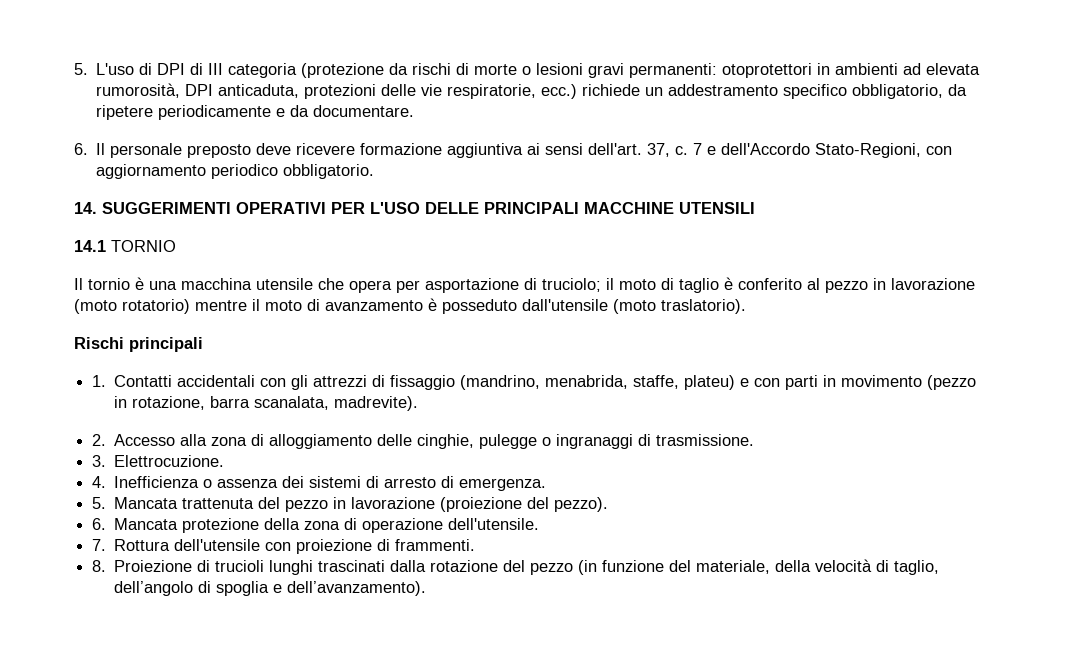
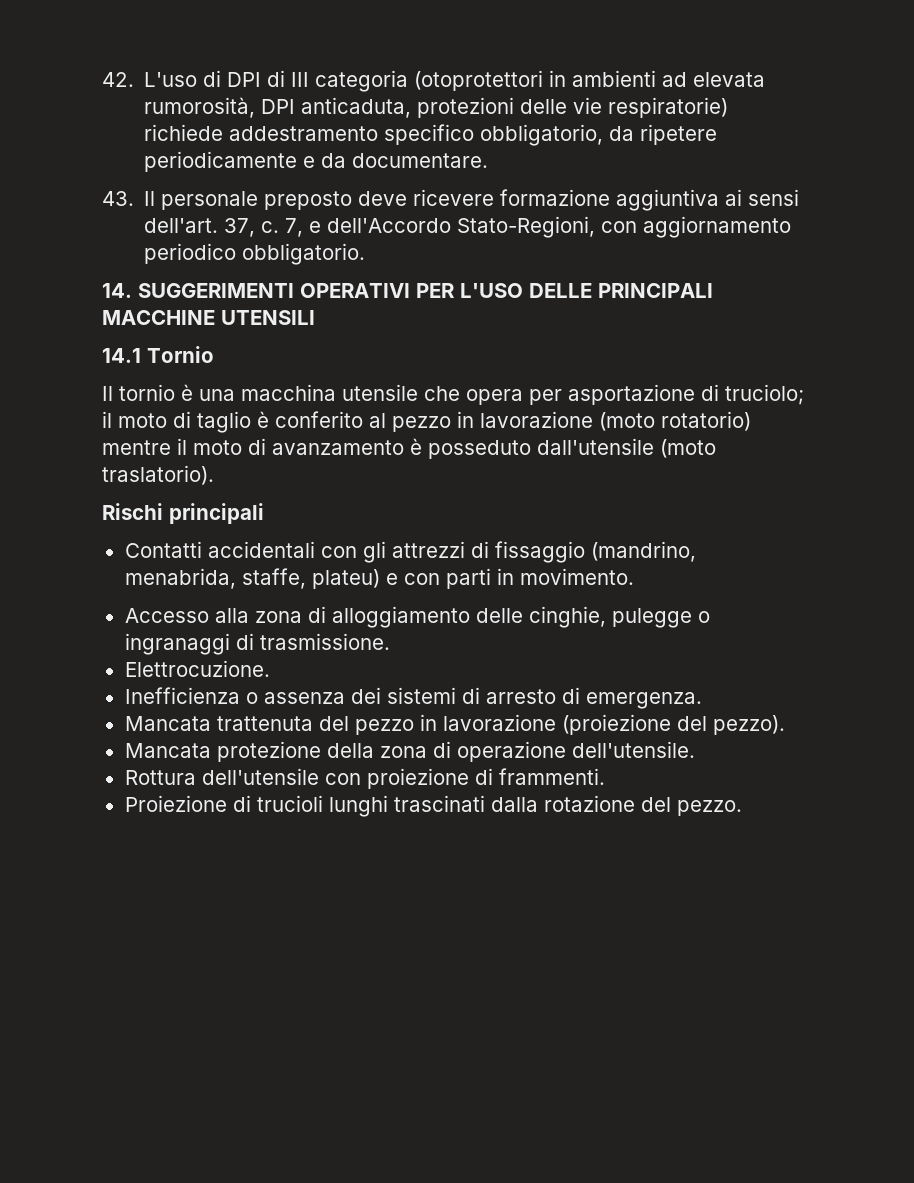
- 5. L'uso di DPI di III categoria (protezione da rischi di morte o lesioni gravi permanenti: otoprotettori in ambienti ad elevata rumorosità, DPI anticaduta, protezioni delle vie respiratorie, ecc.) richiede un addestramento specifico obbligatorio, da ripetere periodicamente e da documentare.
+ 42. L'uso di DPI di III categoria (otoprotettori in ambienti ad elevata rumorosità, DPI anticaduta, protezioni delle vie respiratorie) richiede addestramento specifico obbligatorio, da ripetere periodicamente e da documentare.
- 6. Il personale preposto deve ricevere formazione aggiuntiva ai sensi dell'art.
+ 43. Il personale preposto deve ricevere formazione aggiuntiva ai sensi dell'art.
- 7 e dell'Accordo Stato-Regioni, con aggiornamento periodico obbligatorio.
+ 7, e dell'Accordo Stato-Regioni, con aggiornamento periodico obbligatorio.
- 14.1 TORNIO
+ 14.1 Tornio
- 1. Contatti accidentali con gli attrezzi di fissaggio (mandrino, menabrida, staffe, plateu) e con parti in movimento (pezzo in rotazione, barra scanalata, madrevite).
- 2. Accesso alla zona di alloggiamento delle cinghie, pulegge o ingranaggi di trasmissione.
+ Contatti accidentali con gli attrezzi di fissaggio (mandrino, menabrida, staffe, plateu) e con parti in movimento.
+ Accesso alla zona di alloggiamento delle cinghie, pulegge o ingranaggi di trasmissione.
- 3. Elettrocuzione.
+ Elettrocuzione.
- 4. Inefficienza o assenza dei sistemi di arresto di emergenza.
+ Inefficienza o assenza dei sistemi di arresto di emergenza.
- 5. Mancata trattenuta del pezzo in lavorazione (proiezione del pezzo).
+ Mancata trattenuta del pezzo in lavorazione (proiezione del pezzo).
- 6. Mancata protezione della zona di operazione dell'utensile.
+ Mancata protezione della zona di operazione dell'utensile.
- 7. Rottura dell'utensile con proiezione di frammenti.
+ Rottura dell'utensile con proiezione di frammenti.
- 8. Proiezione di trucioli lunghi trascinati dalla rotazione del pezzo (in funzione del materiale, della velocità di taglio, dell’angolo di spoglia e dell’avanzamento).
+ Proiezione di trucioli lunghi trascinati dalla rotazione del pezzo.

